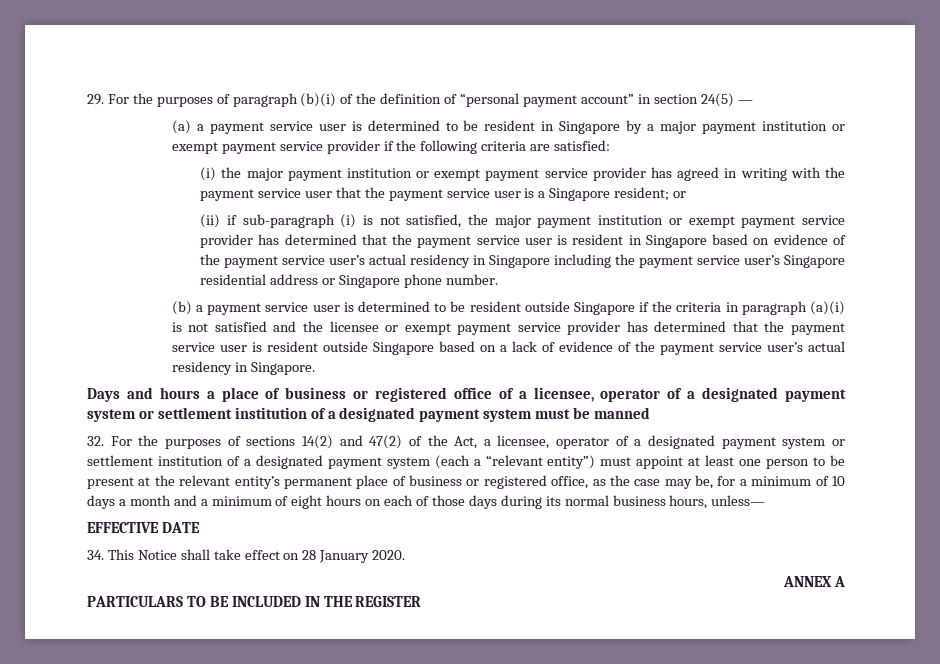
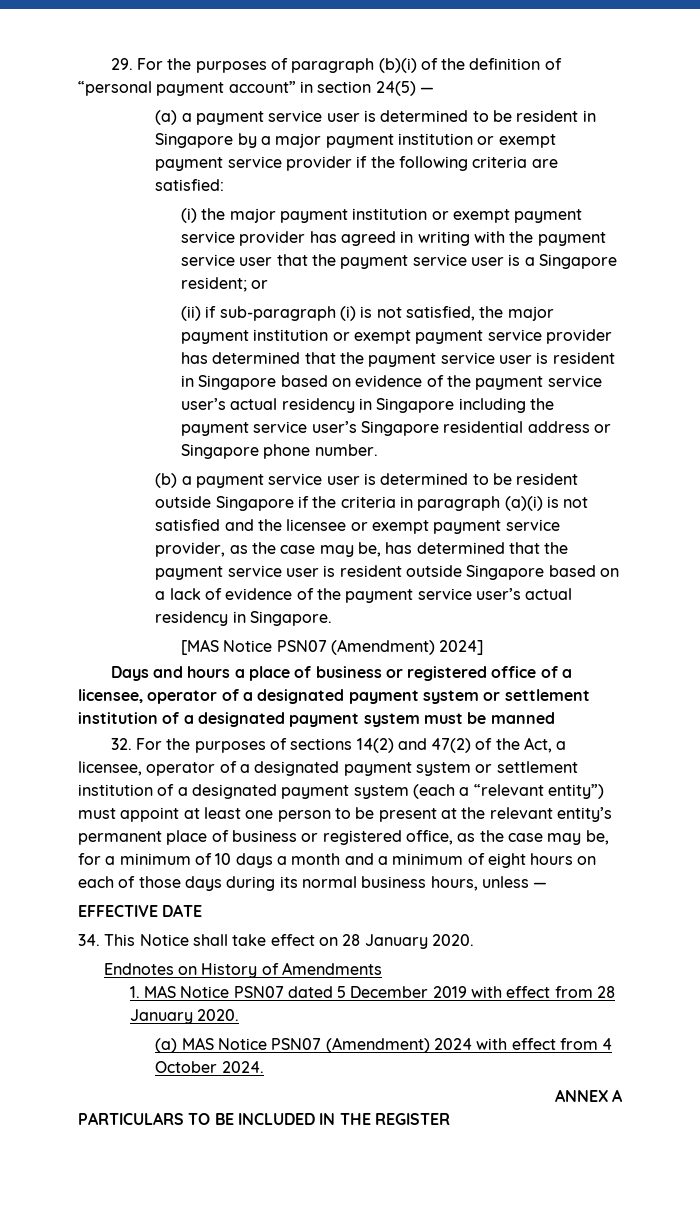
- (b) a payment service user is determined to be resident outside Singapore if the criteria in paragraph (a)(i) is not satisfied and the licensee or exempt payment service provider has determined that the payment service user is resident outside Singapore based on a lack of evidence of the payment service user’s actual residency in Singapore.
+ (b) a payment service user is determined to be resident outside Singapore if the criteria in paragraph (a)(i) is not satisfied and the licensee or exempt payment service provider, as the case may be, has determined that the payment service user is resident outside Singapore based on a lack of evidence of the payment service user’s actual residency in Singapore.
+ [MAS Notice PSN07 (Amendment) 2024]
- 32. For the purposes of sections 14(2) and 47(2) of the Act, a licensee, operator of a designated payment system or settlement institution of a designated payment system (each a “relevant entity”) must appoint at least one person to be present at the relevant entity’s permanent place of business or registered office, as the case may be, for a minimum of 10 days a month and a minimum of eight hours on each of those days during its normal business hours, unless—
+ 32. For the purposes of sections 14(2) and 47(2) of the Act, a licensee, operator of a designated payment system or settlement institution of a designated payment system (each a “relevant entity”) must appoint at least one person to be present at the relevant entity’s permanent place of business or registered office, as the case may be, for a minimum of 10 days a month and a minimum of eight hours on each of those days during its normal business hours, unless —
+ Endnotes on History of Amendments
+ 1. MAS Notice PSN07 dated 5 December 2019 with effect from 28 January 2020.
+ (a) MAS Notice PSN07 (Amendment) 2024 with effect from 4 October 2024.

